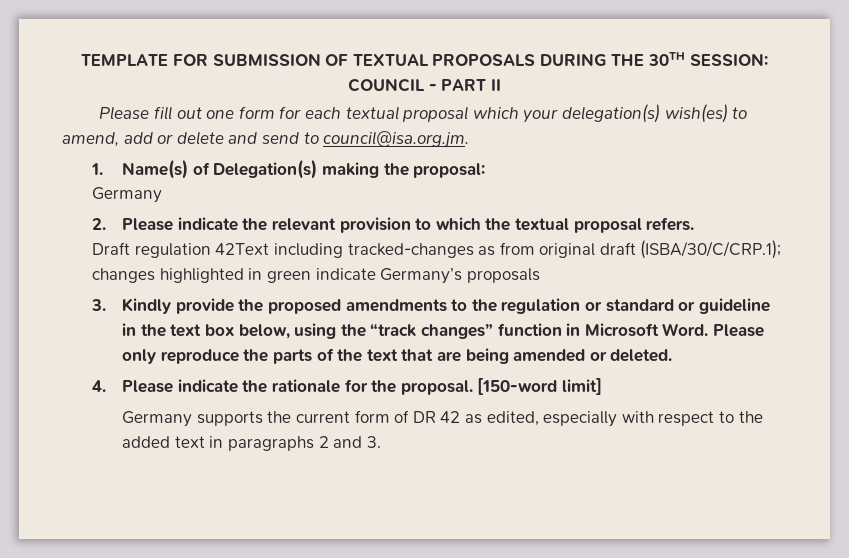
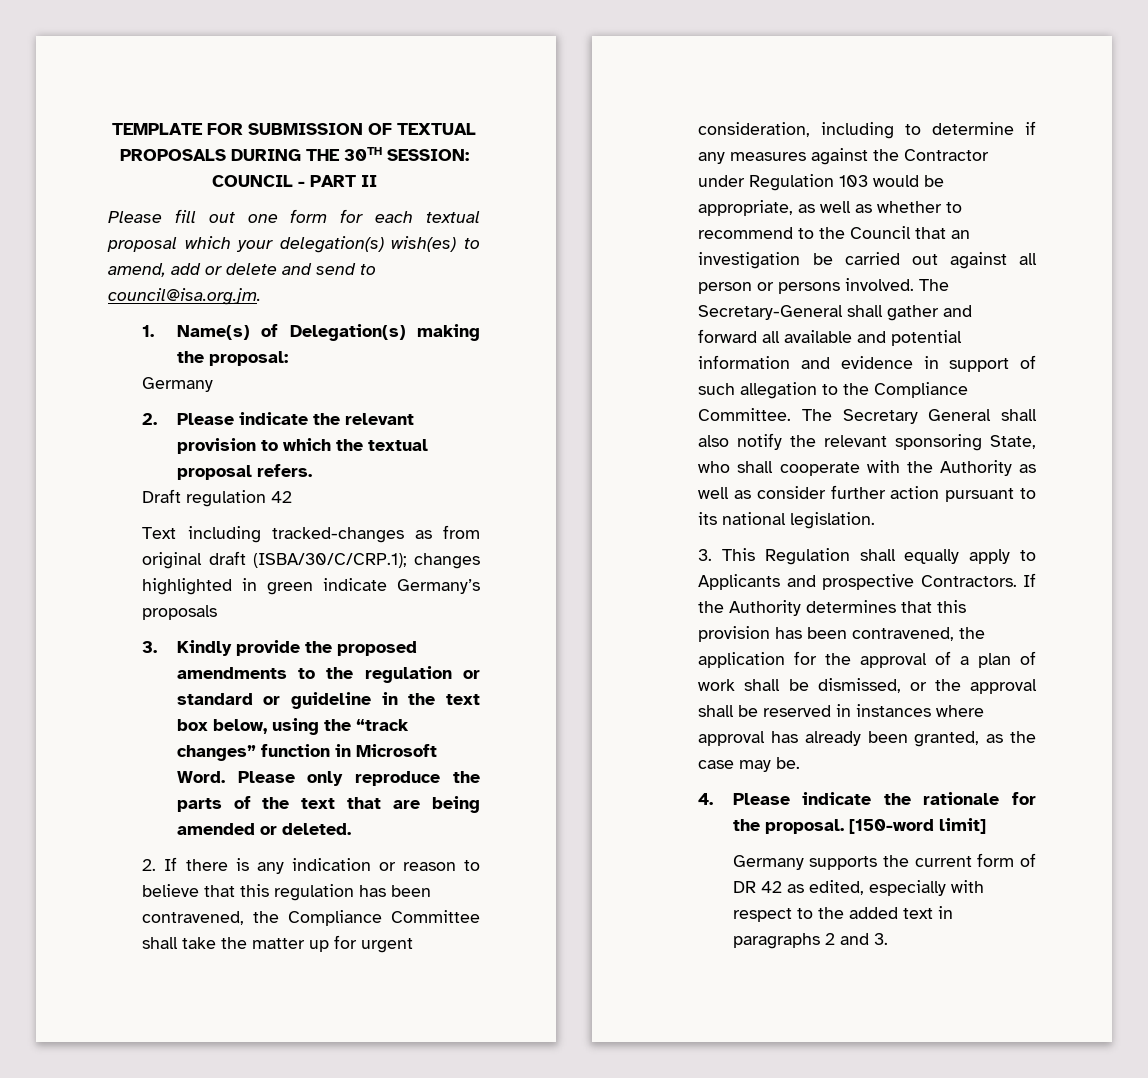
- Draft regulation 42Text including tracked-changes as from original draft (ISBA/30/C/CRP.1); changes highlighted in green indicate Germany’s proposals
+ Draft regulation 42
+ Text including tracked-changes as from original draft (ISBA/30/C/CRP.1); changes highlighted in green indicate Germany’s proposals
+ 2. If there is any indication or reason to believe that this regulation has been contravened, the Compliance Committee shall take the matter up for urgent consideration, including to determine if any measures against the Contractor under Regulation 103 would be appropriate, as well as whether to recommend to the Council that an investigation be carried out against all person or persons involved. The Secretary-General shall gather and forward all available and potential information and evidence in support of such allegation to the Compliance Committee. The Secretary General shall also notify the relevant sponsoring State, who shall cooperate with the Authority as well as consider further action pursuant to its national legislation.
+ 3. This Regulation shall equally apply to Applicants and prospective Contractors. If the Authority determines that this provision has been contravened, the application for the approval of a plan of work shall be dismissed, or the approval shall be reserved in instances where approval has already been granted, as the case may be.

